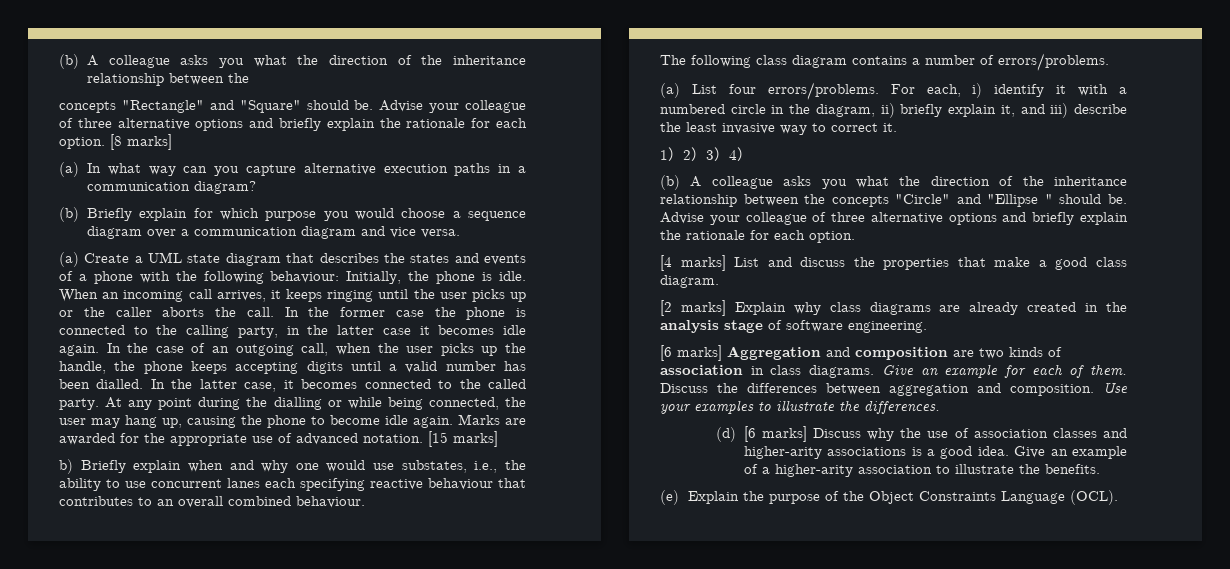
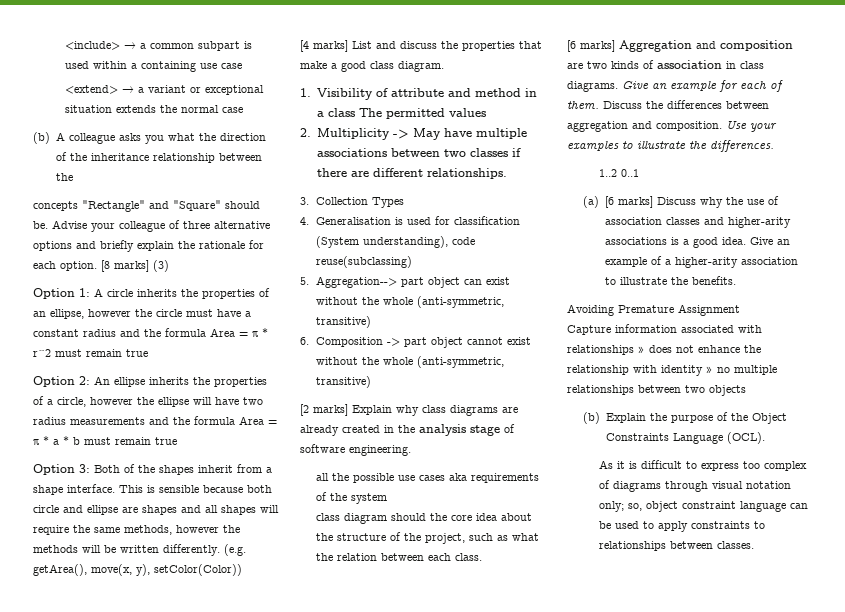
+ <include> → a common subpart is used within a containing use case
+ <extend> → a variant or exceptional situation extends the normal case
- [8 marks]
- (a) In what way can you capture alternative execution paths in a communication diagram?
- (b) Briefly explain for which purpose you would choose a sequence diagram over a communication diagram and vice versa.
- (a) Create a UML state diagram that describes the states and events of a phone with the following behaviour: Initially, the phone is idle. When an incoming call arrives, it keeps ringing until the user picks up or the caller aborts the call. In the former case the phone is connected to the calling party, in the latter case it becomes idle again. In the case of an outgoing call, when the user picks up the handle, the phone keeps accepting digits until a valid number has been dialled. In the latter case, it becomes connected to the called party. At any point during the dialling or while being connected, the user may hang up, causing the phone to become idle again. Marks are awarded for the appropriate use of advanced notation. [15 marks]
- b) Briefly explain when and why one would use substates, i.e., the ability to use concurrent lanes each specifying reactive behaviour that contributes to an overall combined behaviour.
- The following class diagram contains a number of errors/problems.
- (a) List four errors/problems. For each, i) identify it with a numbered circle in the diagram, ii) briefly explain it, and iii) describe the least invasive way to correct it.
- 1）2）3）4）
- (b) A colleague asks you what the direction of the inheritance relationship between the concepts "Circle" and "Ellipse " should be. Advise your colleague of three alternative options and briefly explain the rationale for each option.
+ [8 marks] (3)
+ Option 1: A circle inherits the properties of an ellipse, however the circle must have a constant radius and the formula Area = π * r^2 must remain true
+ Option 2: An ellipse inherits the properties of a circle, however the ellipse will have two radius measurements and the formula Area = π * a * b must remain true
+ Option 3: Both of the shapes inherit from a shape interface. This is sensible because both circle and ellipse are shapes and all shapes will require the same methods, however the methods will be written differently. (e.g. getArea(), move(x, y), setColor(Color))
+ 1. Visibility of attribute and method in a class The permitted values
+ 2. Multiplicity -> May have multiple associations between two classes if there are different relationships.
+ 3. Collection Types
+ 4. Generalisation is used for classification (System understanding), code reuse(subclassing)
+ 5. Aggregation--> part object can exist without the whole (anti-symmetric, transitive)
+ 6. Composition -> part object cannot exist without the whole (anti-symmetric, transitive)
+ all the possible use cases aka requirements of the system
+ class diagram should the core idea about the structure of the project, such as what the relation between each class.
- (d) [6 marks] Discuss why the use of association classes and higher-arity associations is a good idea.
+ 1..2 0..1
+ (a) [6 marks] Discuss why the use of association classes and higher-arity associations is a good idea.
- (e) Explain the purpose of the Object Constraints Language (OCL).
+ Avoiding Premature Assignment
+ Capture information associated with relationships » does not enhance the relationship with identity » no multiple relationships between two objects
+ (b) Explain the purpose of the Object Constraints Language (OCL).
+ As it is difficult to express too complex of diagrams through visual notation only; so, object constraint language can be used to apply constraints to relationships between classes.

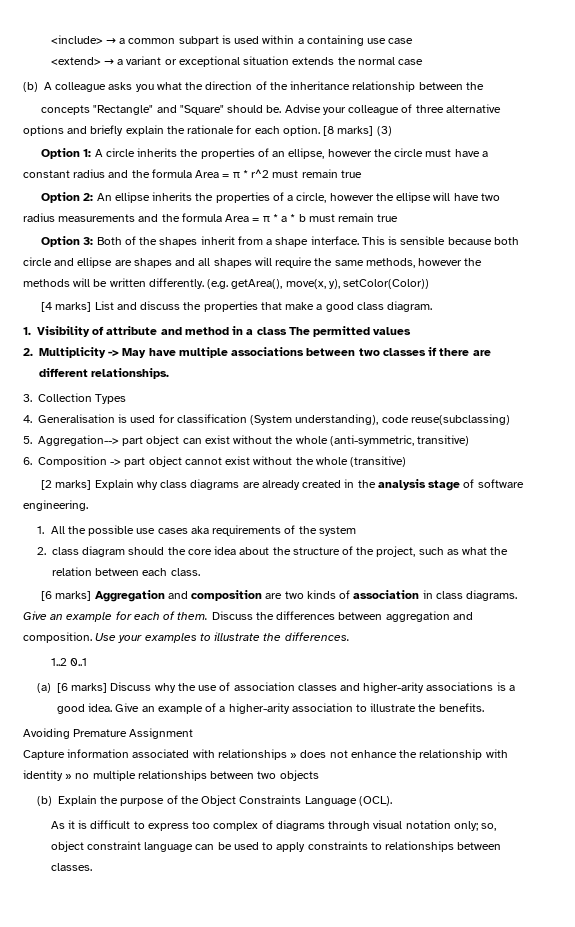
- 6. Composition -> part object cannot exist without the whole (anti-symmetric, transitive)
+ 6. Composition -> part object cannot exist without the whole (transitive)
- all the possible use cases aka requirements of the system
+ 1. All the possible use cases aka requirements of the system
- class diagram should the core idea about the structure of the project, such as what the relation between each class.
+ 2. class diagram should the core idea about the structure of the project, such as what the relation between each class.

